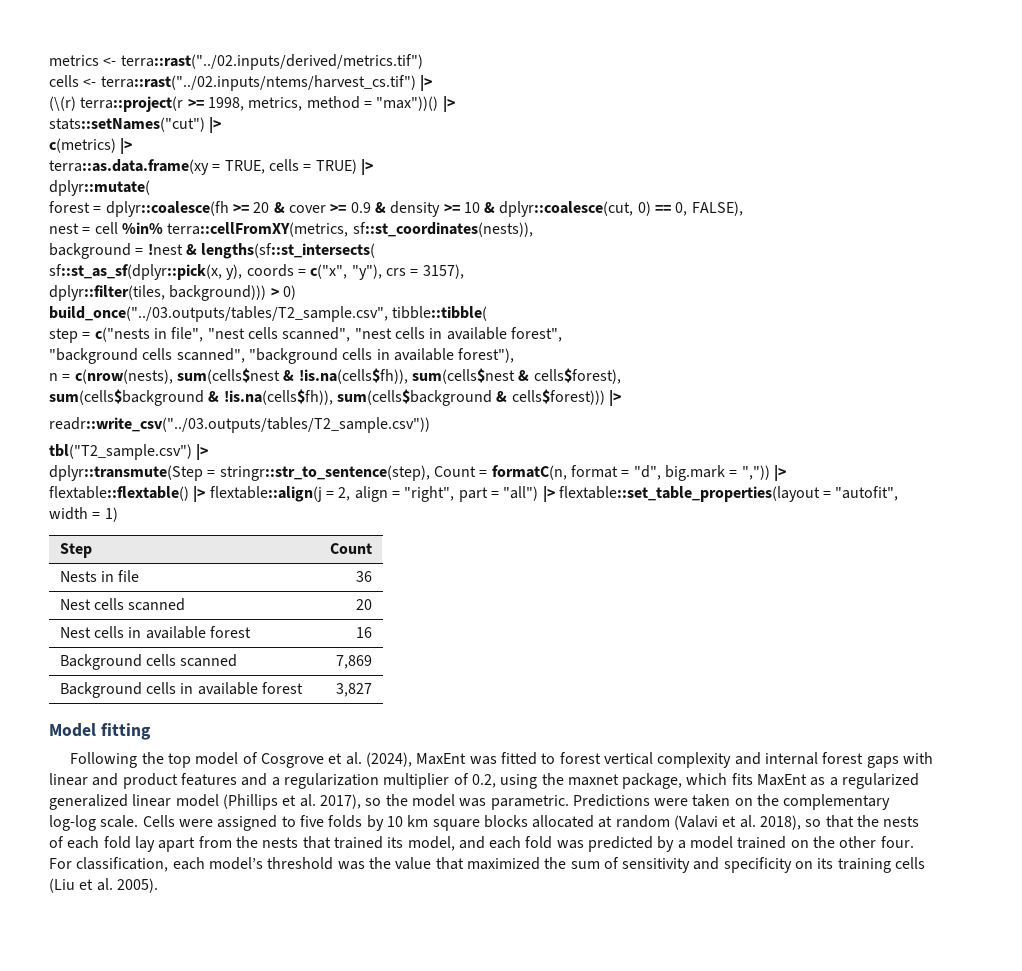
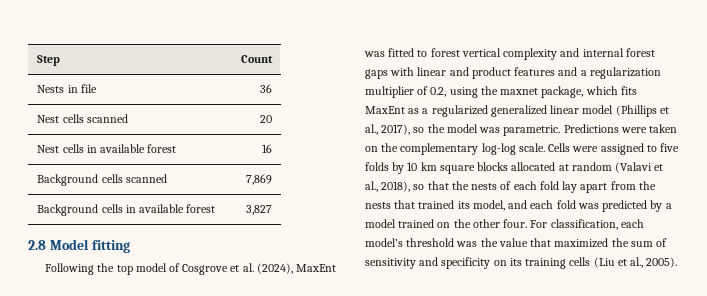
- metrics <- terra::rast("../02.inputs/derived/metrics.tif")
- cells <- terra::rast("../02.inputs/ntems/harvest_cs.tif") |>
- (\(r) terra::project(r >= 1998, metrics, method = "max"))() |>
- stats::setNames("cut") |>
- c(metrics) |>
- terra::as.data.frame(xy = TRUE, cells = TRUE) |>
- dplyr::mutate(
- forest = dplyr::coalesce(fh >= 20 & cover >= 0.9 & density >= 10 & dplyr::coalesce(cut, 0) == 0, FALSE),
- nest = cell %in% terra::cellFromXY(metrics, sf::st_coordinates(nests)),
- background = !nest & lengths(sf::st_intersects(
- sf::st_as_sf(dplyr::pick(x, y), coords = c("x", "y"), crs = 3157),
- dplyr::filter(tiles, background))) > 0)
- build_once("../03.outputs/tables/T2_sample.csv", tibble::tibble(
- step = c("nests in file", "nest cells scanned", "nest cells in available forest",
- "background cells scanned", "background cells in available forest"),
- n = c(nrow(nests), sum(cells$nest & !is.na(cells$fh)), sum(cells$nest & cells$forest),
- sum(cells$background & !is.na(cells$fh)), sum(cells$background & cells$forest))) |>
- readr::write_csv("../03.outputs/tables/T2_sample.csv"))
- tbl("T2_sample.csv") |>
- dplyr::transmute(Step = stringr::str_to_sentence(step), Count = formatC(n, format = "d", big.mark = ",")) |>
- flextable::flextable() |> flextable::align(j = 2, align = "right", part = "all") |> flextable::set_table_properties(layout = "autofit", width = 1)
- Model fitting
+ 2.8 Model fitting
- Following the top model of Cosgrove et al. (2024), MaxEnt was fitted to forest vertical complexity and internal forest gaps with linear and product features and a regularization multiplier of 0.2, using the maxnet package, which fits MaxEnt as a regularized generalized linear model (Phillips et al. 2017), so the model was parametric.
+ Following the top model of Cosgrove et al. (2024), MaxEnt was fitted to forest vertical complexity and internal forest gaps with linear and product features and a regularization multiplier of 0.2, using the maxnet package, which fits MaxEnt as a regularized generalized linear model (Phillips et al., 2017), so the model was parametric.
- Cells were assigned to five folds by 10 km square blocks allocated at random (Valavi et al. 2018), so that the nests of each fold lay apart from the nests that trained its model, and each fold was predicted by a model trained on the other four.
+ Cells were assigned to five folds by 10 km square blocks allocated at random (Valavi et al., 2018), so that the nests of each fold lay apart from the nests that trained its model, and each fold was predicted by a model trained on the other four.
- For classification, each model’s threshold was the value that maximized the sum of sensitivity and specificity on its training cells (Liu et al. 2005).
+ For classification, each model’s threshold was the value that maximized the sum of sensitivity and specificity on its training cells (Liu et al., 2005).

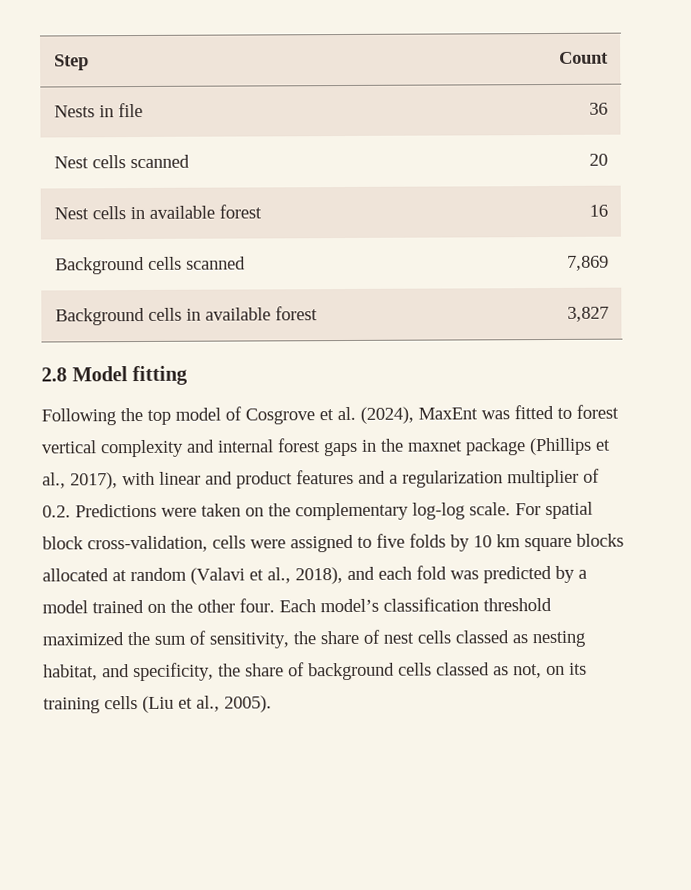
- Following the top model of Cosgrove et al. (2024), MaxEnt was fitted to forest vertical complexity and internal forest gaps with linear and product features and a regularization multiplier of 0.2, using the maxnet package, which fits MaxEnt as a regularized generalized linear model (Phillips et al., 2017), so the model was parametric. Predictions were taken on the complementary log-log scale.
+ Following the top model of Cosgrove et al. (2024), MaxEnt was fitted to forest vertical complexity and internal forest gaps in the maxnet package (Phillips et al., 2017), with linear and product features and a regularization multiplier of 0.2. Predictions were taken on the complementary log-log scale.
- Cells were assigned to five folds by 10 km square blocks allocated at random (Valavi et al., 2018), so that the nests of each fold lay apart from the nests that trained its model, and each fold was predicted by a model trained on the other four.
+ For spatial block cross-validation, cells were assigned to five folds by 10 km square blocks allocated at random (Valavi et al., 2018), and each fold was predicted by a model trained on the other four.
- For classification, each model’s threshold was the value that maximized the sum of sensitivity and specificity on its training cells (Liu et al., 2005).
+ Each model’s classification threshold maximized the sum of sensitivity, the share of nest cells classed as nesting habitat, and specificity, the share of background cells classed as not, on its training cells (Liu et al., 2005).

